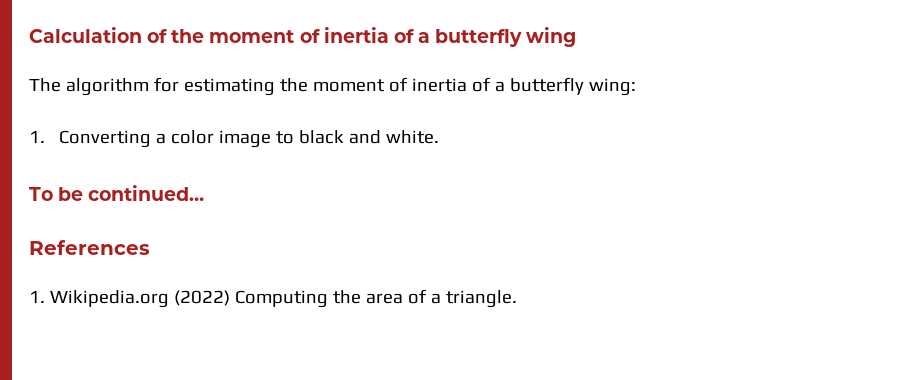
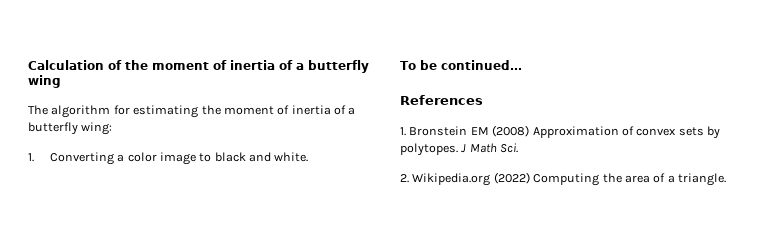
- 1. Wikipedia.org (2022) Computing the area of a triangle.
+ 1. Bronstein EM (2008) Approximation of convex sets by polytopes. J Math Sci.
+ 2. Wikipedia.org (2022) Computing the area of a triangle.

